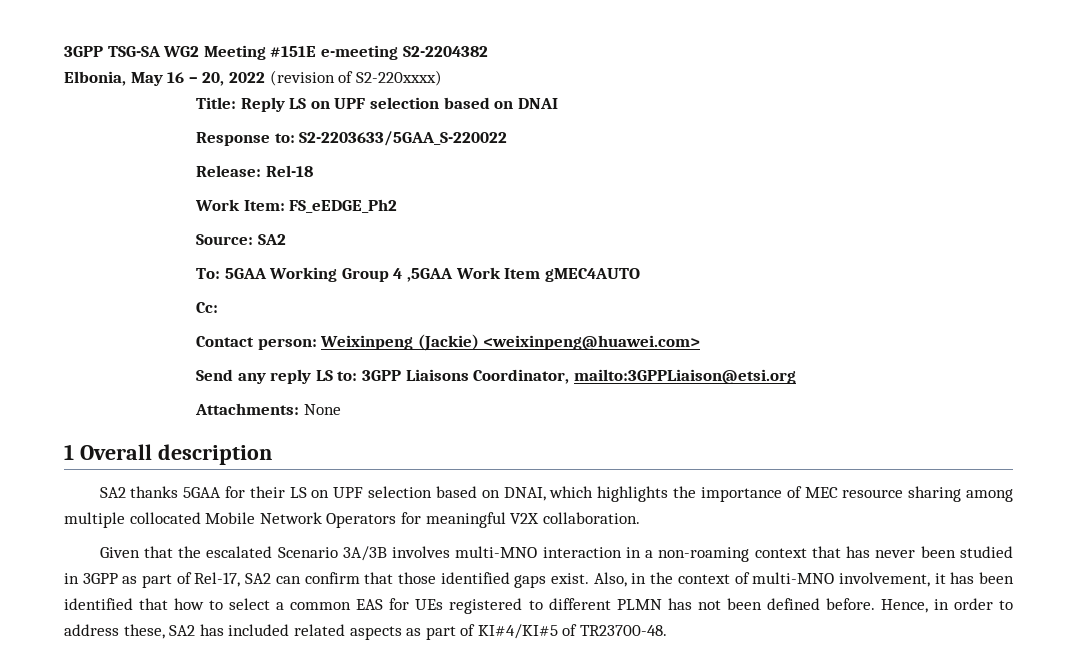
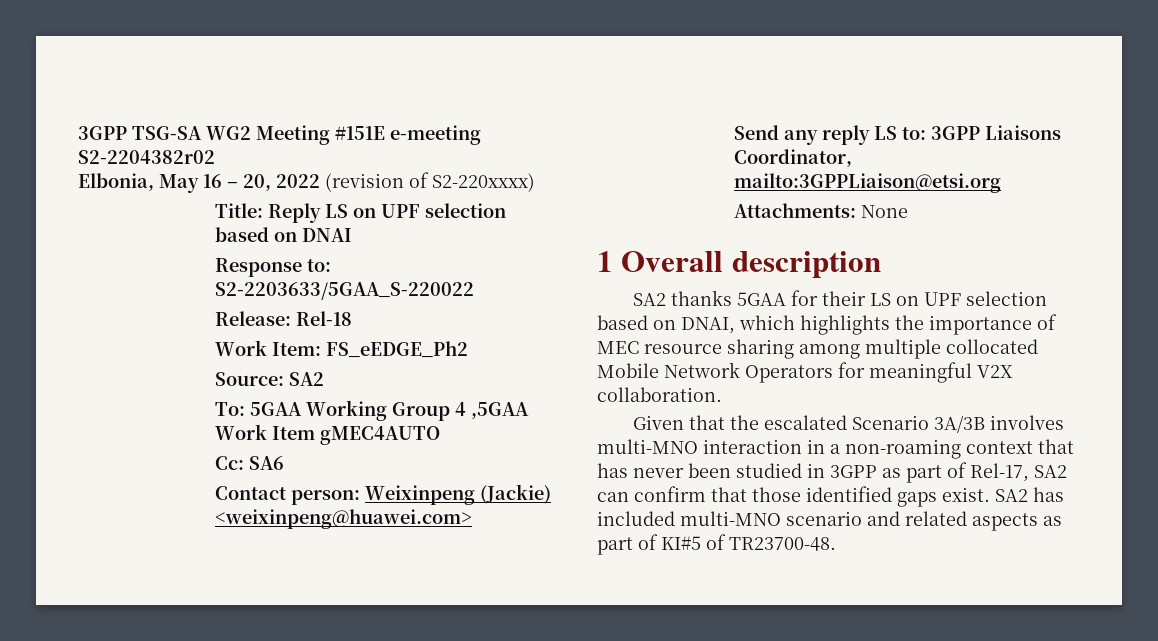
- 3GPP TSG-SA WG2 Meeting #151E e-meeting S2-2204382
+ 3GPP TSG-SA WG2 Meeting #151E e-meeting S2-2204382r02
- Cc:
+ Cc: SA6
- Also, in the context of multi-MNO involvement, it has been identified that how to select a common EAS for UEs registered to different PLMN has not been defined before. Hence, in order to address these, SA2 has included related aspects as part of KI#4/KI#5 of TR23700-48.
+ SA2 has included multi-MNO scenario and related aspects as part of KI#5 of TR23700-48.

